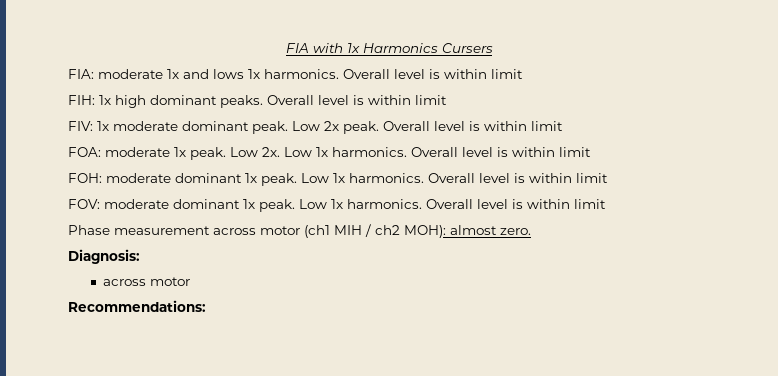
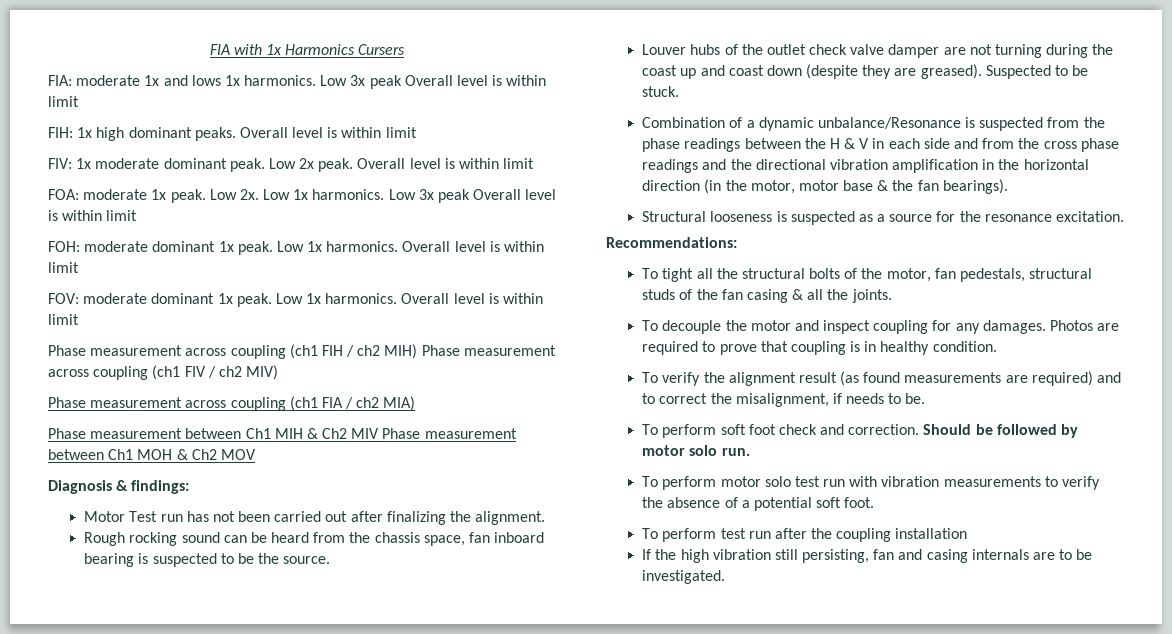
- FIA: moderate 1x and lows 1x harmonics. Overall level is within limit
+ FIA: moderate 1x and lows 1x harmonics. Low 3x peak Overall level is within limit
- Low 2x. Low 1x harmonics. Overall level is within limit
+ Low 2x. Low 1x harmonics. Low 3x peak Overall level is within limit
- Phase measurement across motor (ch1 MIH / ch2 MOH): almost zero.
- Diagnosis:
- across motor
+ Phase measurement across coupling (ch1 FIH / ch2 MIH) Phase measurement across coupling (ch1 FIV / ch2 MIV)
+ Phase measurement across coupling (ch1 FIA / ch2 MIA)
+ Phase measurement between Ch1 MIH & Ch2 MIV Phase measurement between Ch1 MOH & Ch2 MOV
+ Diagnosis & findings:
+ Motor Test run has not been carried out after finalizing the alignment.
+ Rough rocking sound can be heard from the chassis space, fan inboard bearing is suspected to be the source.
+ Louver hubs of the outlet check valve damper are not turning during the coast up and coast down (despite they are greased). Suspected to be stuck.
+ Combination of a dynamic unbalance/Resonance is suspected from the phase readings between the H & V in each side and from the cross phase readings and the directional vibration amplification in the horizontal direction (in the motor, motor base & the fan bearings).
+ Structural looseness is suspected as a source for the resonance excitation.
  Recommendations:
+ To tight all the structural bolts of the motor, fan pedestals, structural studs of the fan casing & all the joints.
+ To decouple the motor and inspect coupling for any damages. Photos are required to prove that coupling is in healthy condition.
+ To verify the alignment result (as found measurements are required) and to correct the misalignment, if needs to be.
+ To perform soft foot check and correction. Should be followed by motor solo run.
+ To perform motor solo test run with vibration measurements to verify the absence of a potential soft foot.
+ To perform test run after the coupling installation
+ If the high vibration still persisting, fan and casing internals are to be investigated.

